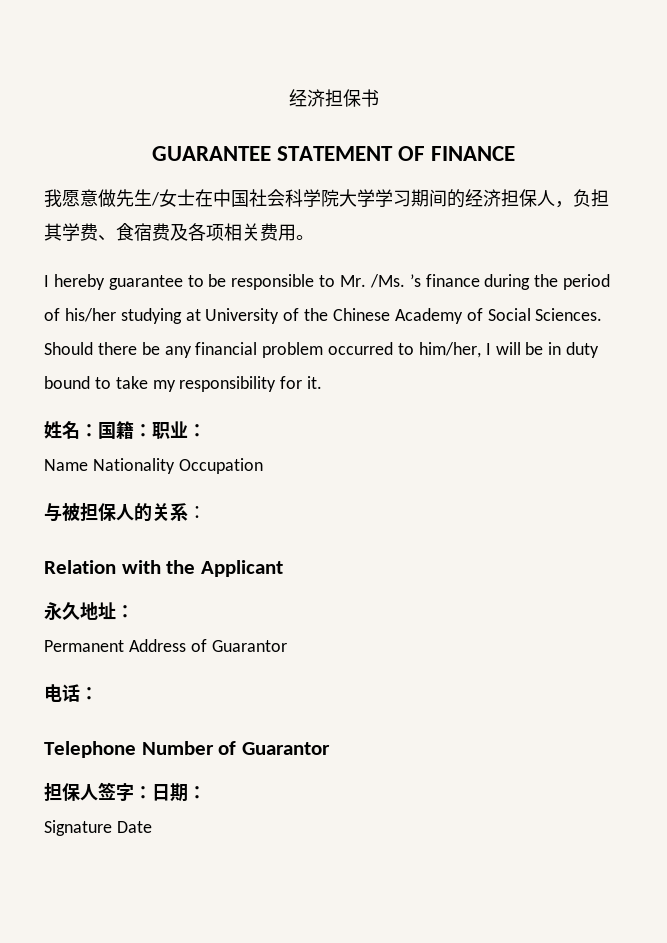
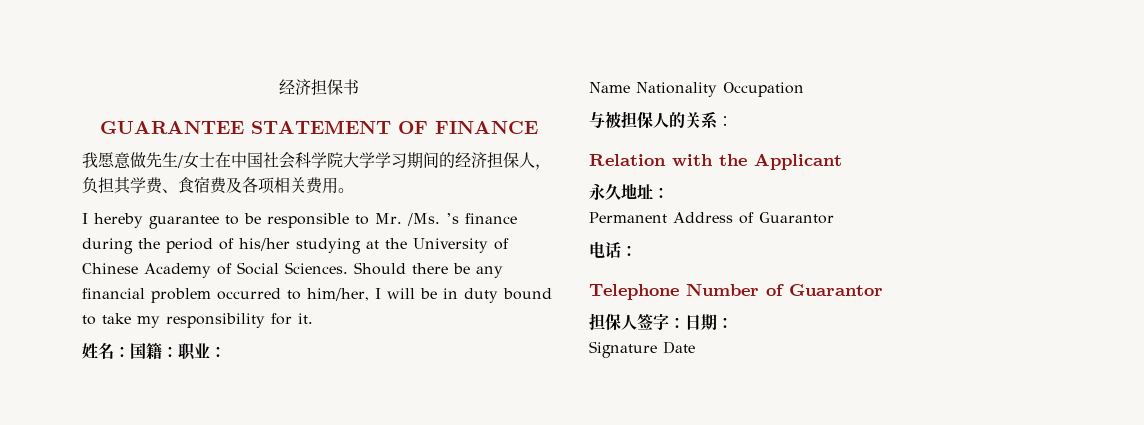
- I hereby guarantee to be responsible to Mr. /Ms. ’s finance during the period of his/her studying at University of the Chinese Academy of Social Sciences.
+ I hereby guarantee to be responsible to Mr. /Ms. ’s finance during the period of his/her studying at the University of Chinese Academy of Social Sciences.

